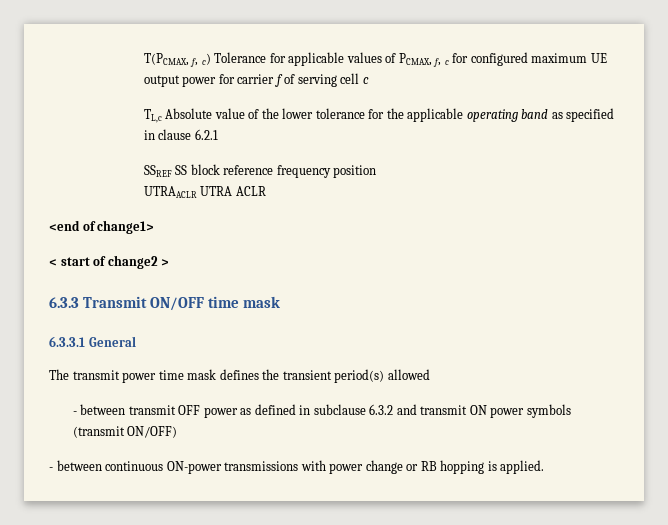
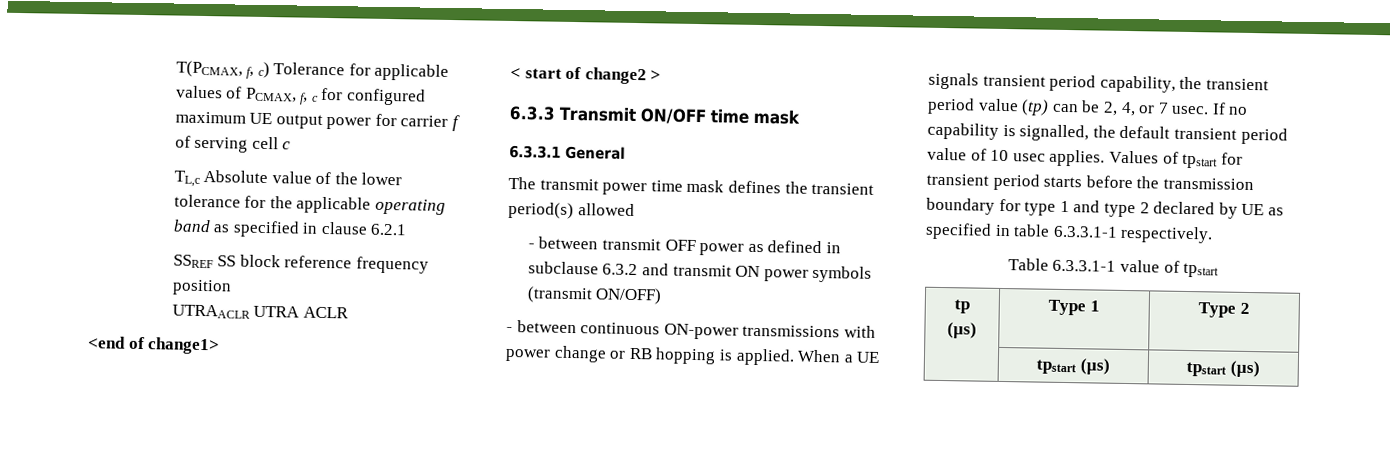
+ When a UE signals transient period capability, the transient period value (tp) can be 2, 4, or 7 usec. If no capability is signalled, the default transient period value of 10 usec applies. Values of tpstart for transient period starts before the transmission boundary for type 1 and type 2 declared by UE as specified in table 6.3.3.1-1 respectively.
+ Table 6.3.3.1-1 value of tpstart
+ tp
+ (μs) | Type 1 | Type 2
+ | tpstart (μs) | tpstart (μs)

